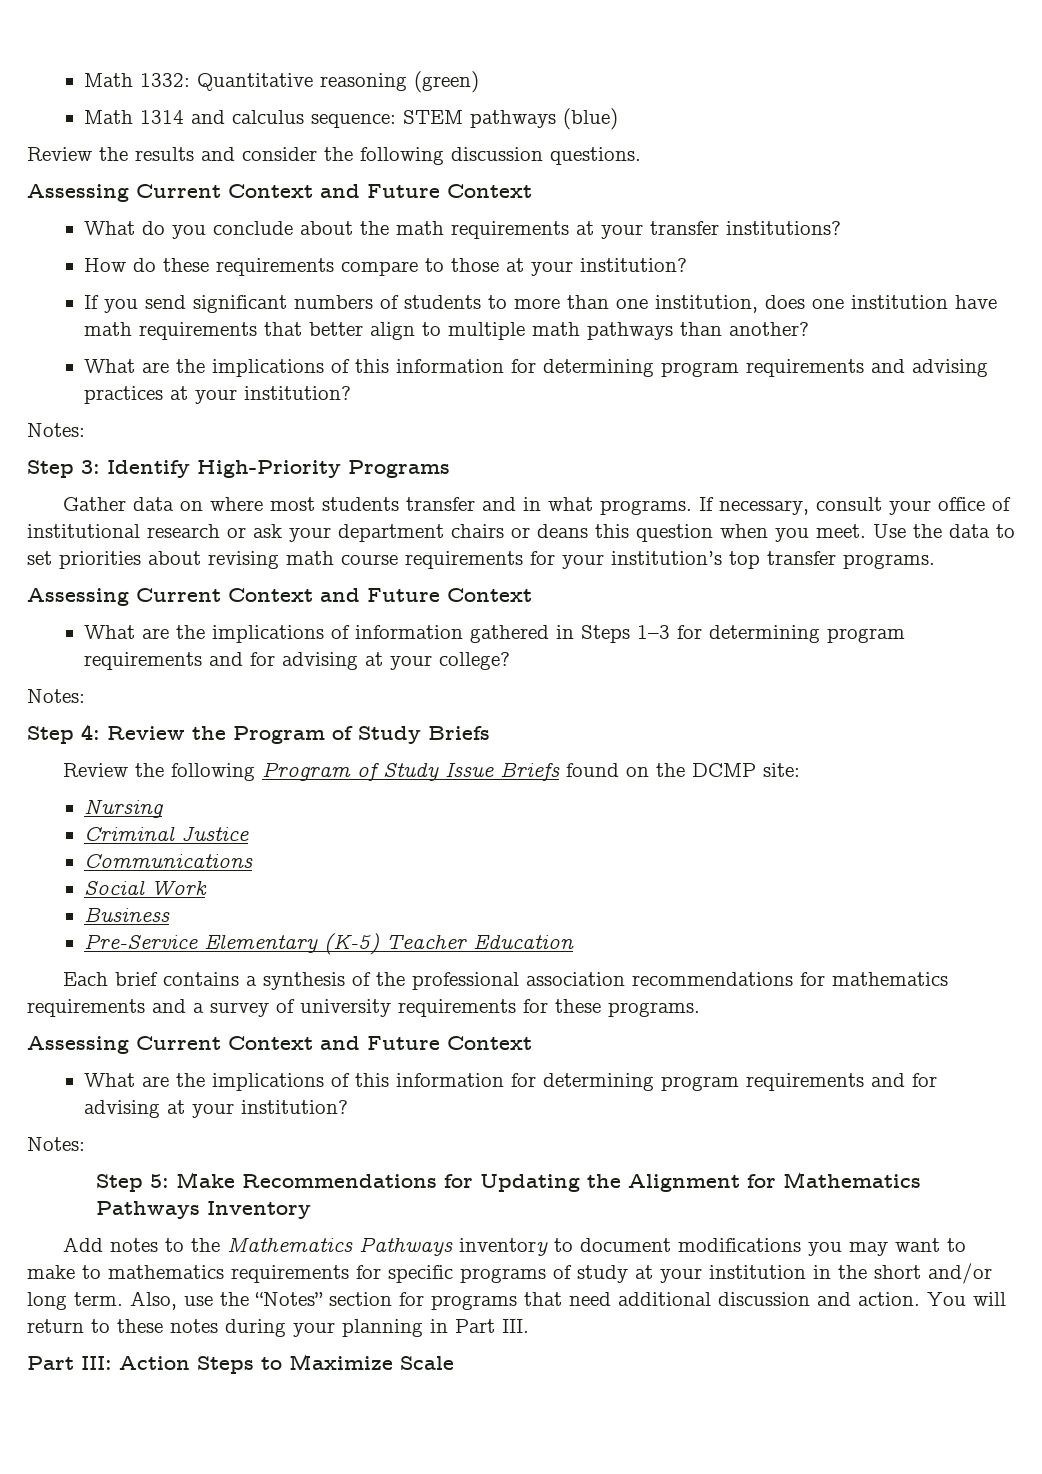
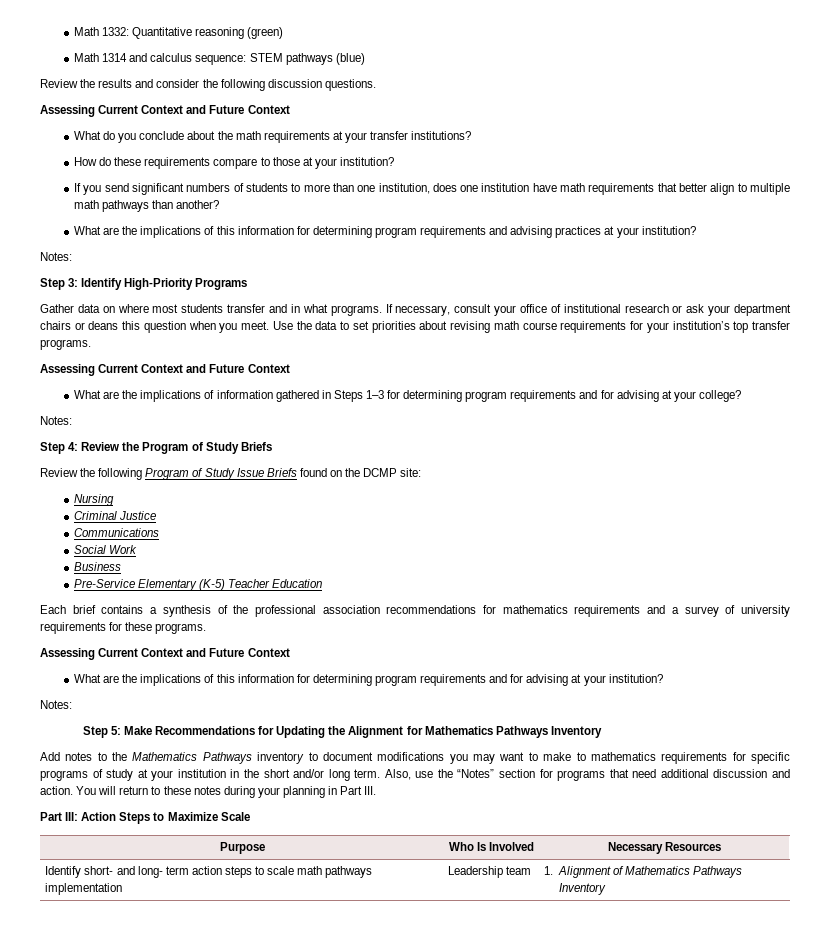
+ Purpose | Who Is Involved | Necessary Resources
+ Identify short- and long- term action steps to scale math pathways implementation | Leadership team | 1. Alignment of Mathematics Pathways Inventory

